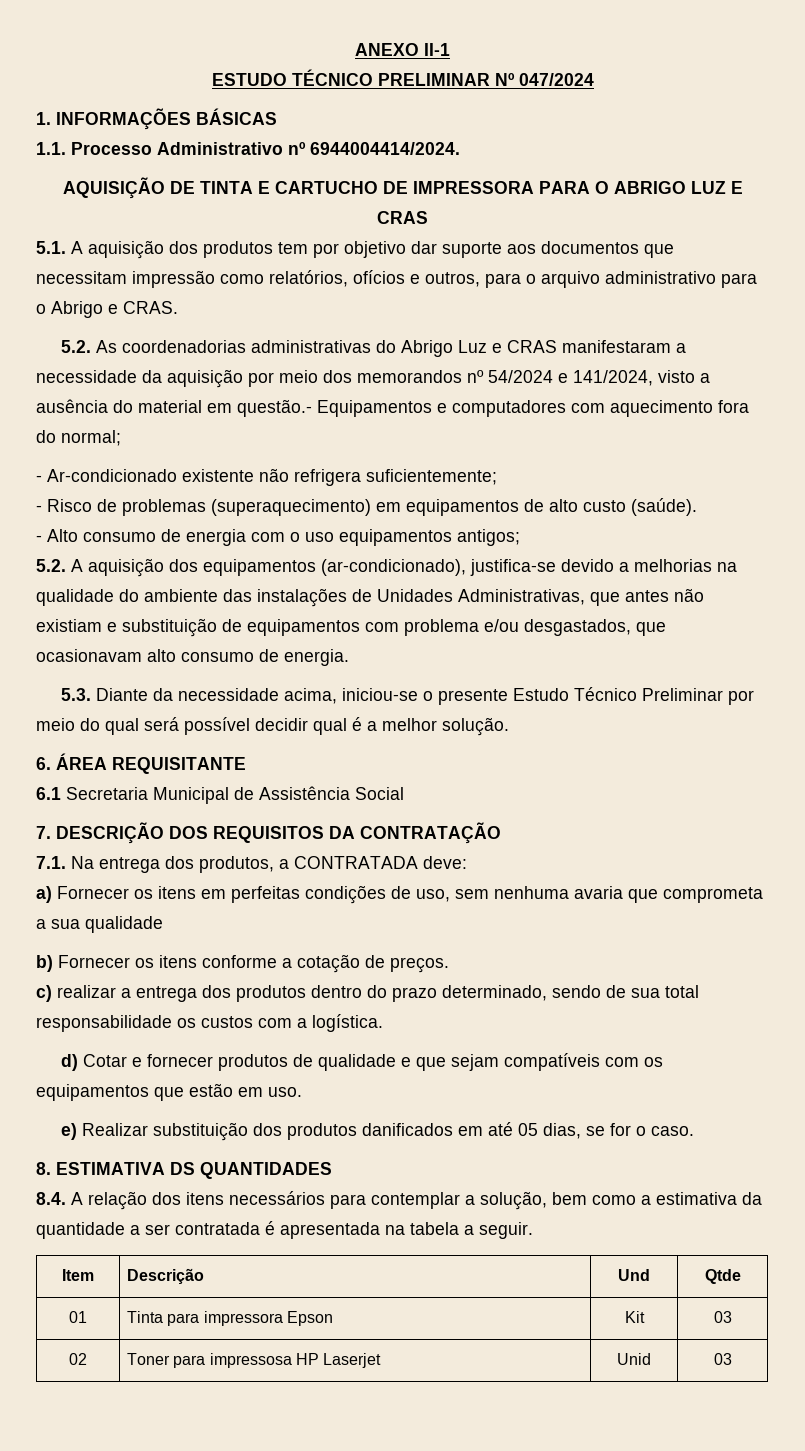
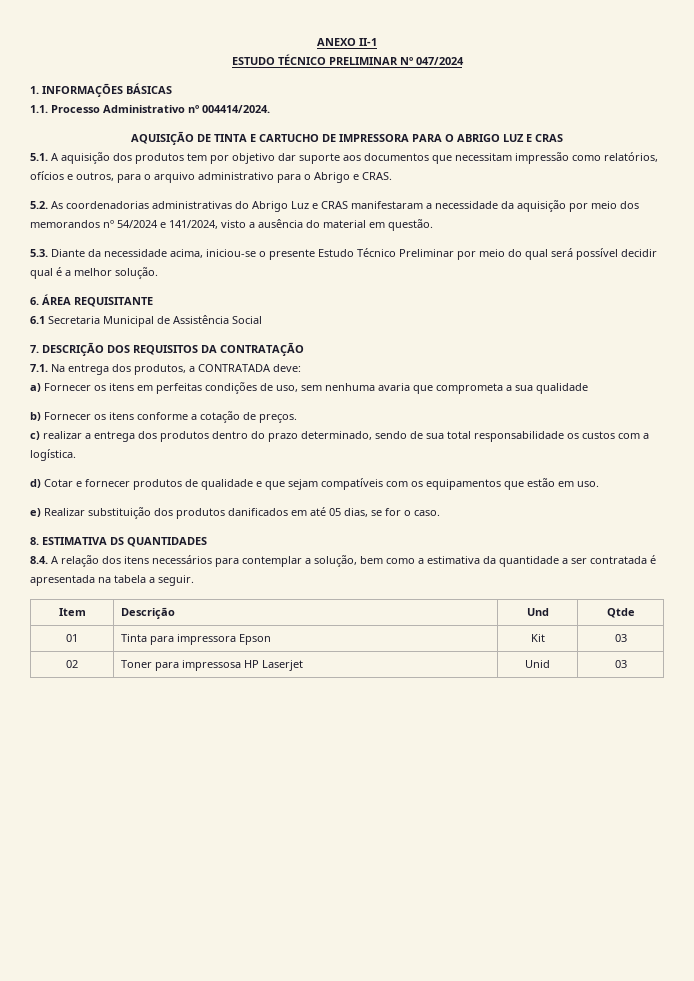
- 1.1. Processo Administrativo nº 6944004414/2024.
+ 1.1. Processo Administrativo nº 004414/2024.
- 5.2. As coordenadorias administrativas do Abrigo Luz e CRAS manifestaram a necessidade da aquisição por meio dos memorandos nº 54/2024 e 141/2024, visto a ausência do material em questão.- Equipamentos e computadores com aquecimento fora do normal;
- - Ar-condicionado existente não refrigera suficientemente;
- - Risco de problemas (superaquecimento) em equipamentos de alto custo (saúde).
- - Alto consumo de energia com o uso equipamentos antigos;
- 5.2. A aquisição dos equipamentos (ar-condicionado), justifica-se devido a melhorias na qualidade do ambiente das instalações de Unidades Administrativas, que antes não existiam e substituição de equipamentos com problema e/ou desgastados, que ocasionavam alto consumo de energia.
+ 5.2. As coordenadorias administrativas do Abrigo Luz e CRAS manifestaram a necessidade da aquisição por meio dos memorandos nº 54/2024 e 141/2024, visto a ausência do material em questão.

